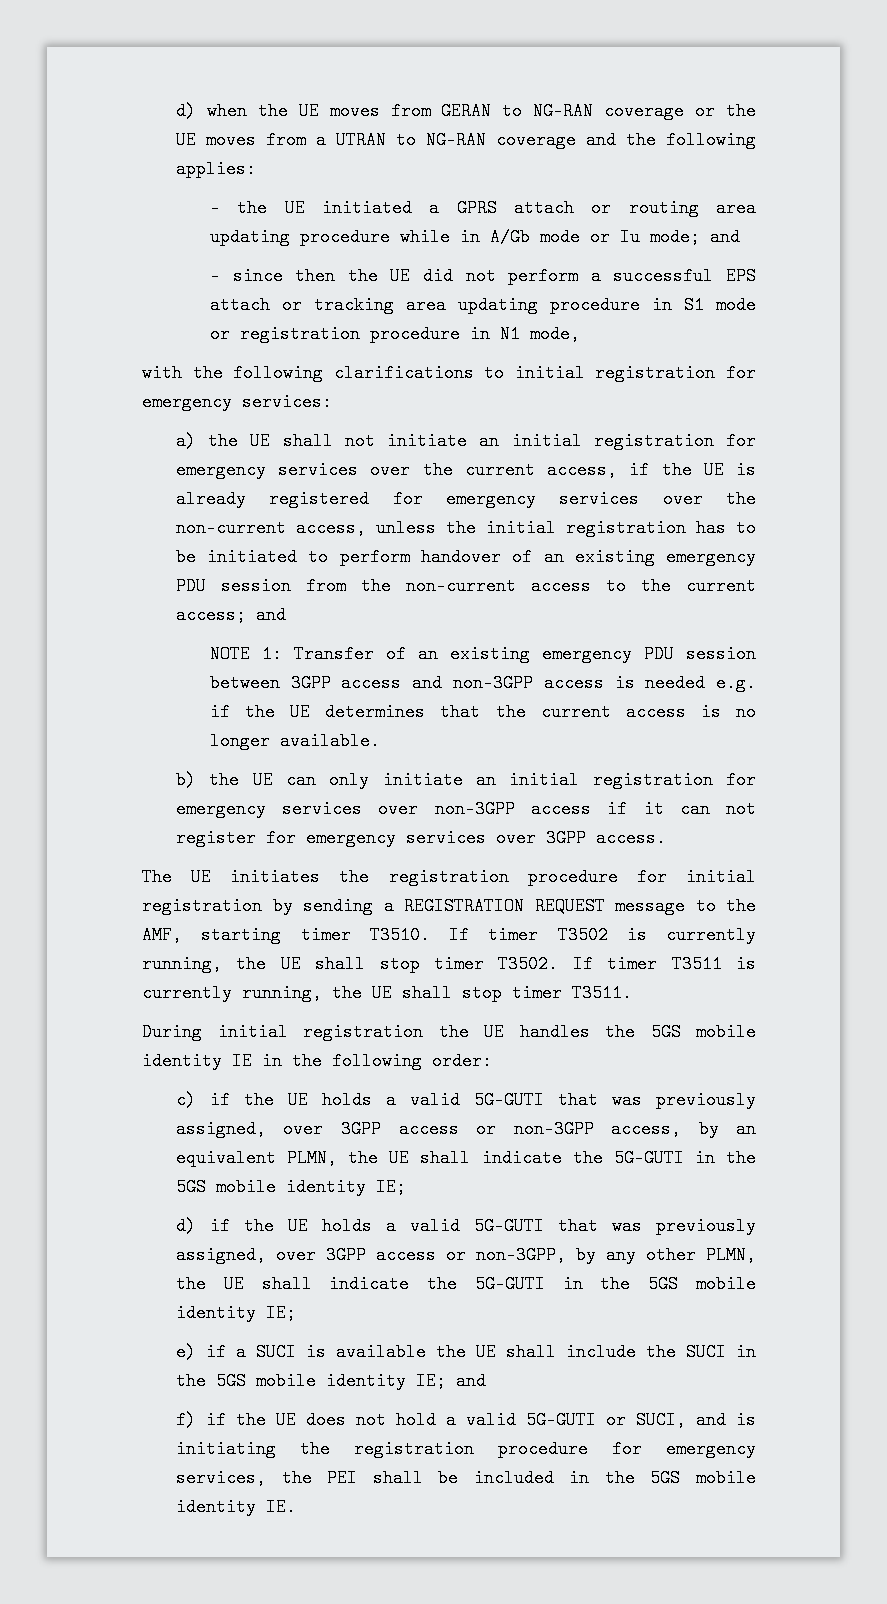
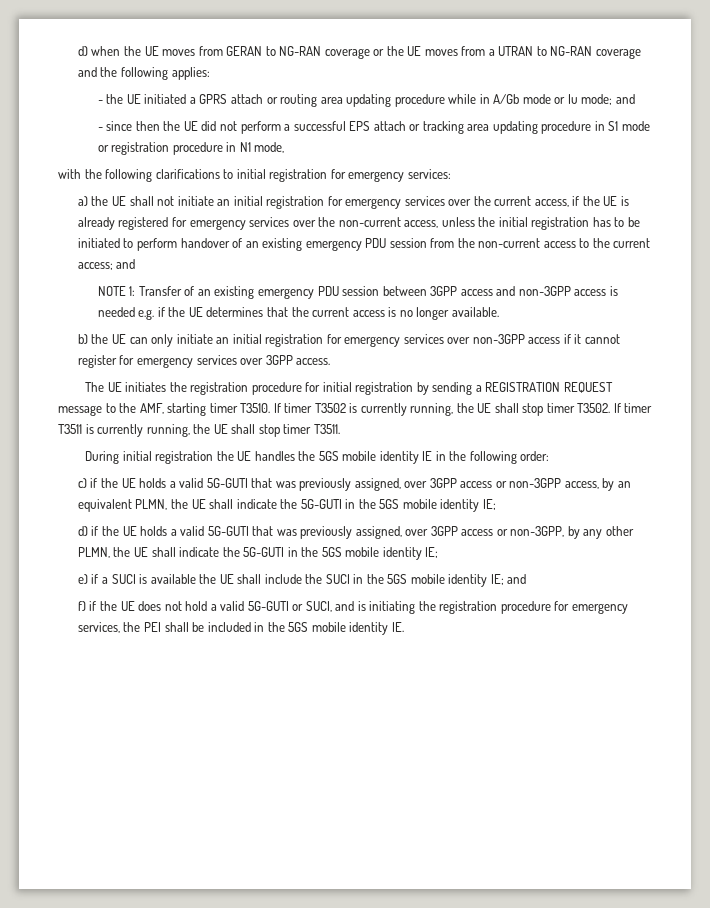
- b) the UE can only initiate an initial registration for emergency services over non-3GPP access if it can not register for emergency services over 3GPP access.
+ b) the UE can only initiate an initial registration for emergency services over non-3GPP access if it cannot register for emergency services over 3GPP access.

